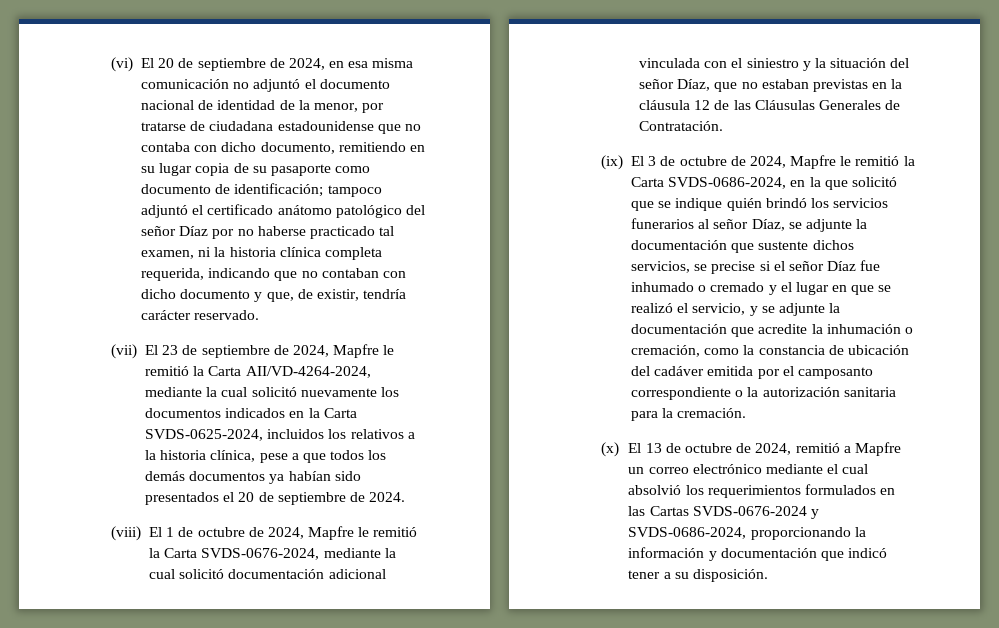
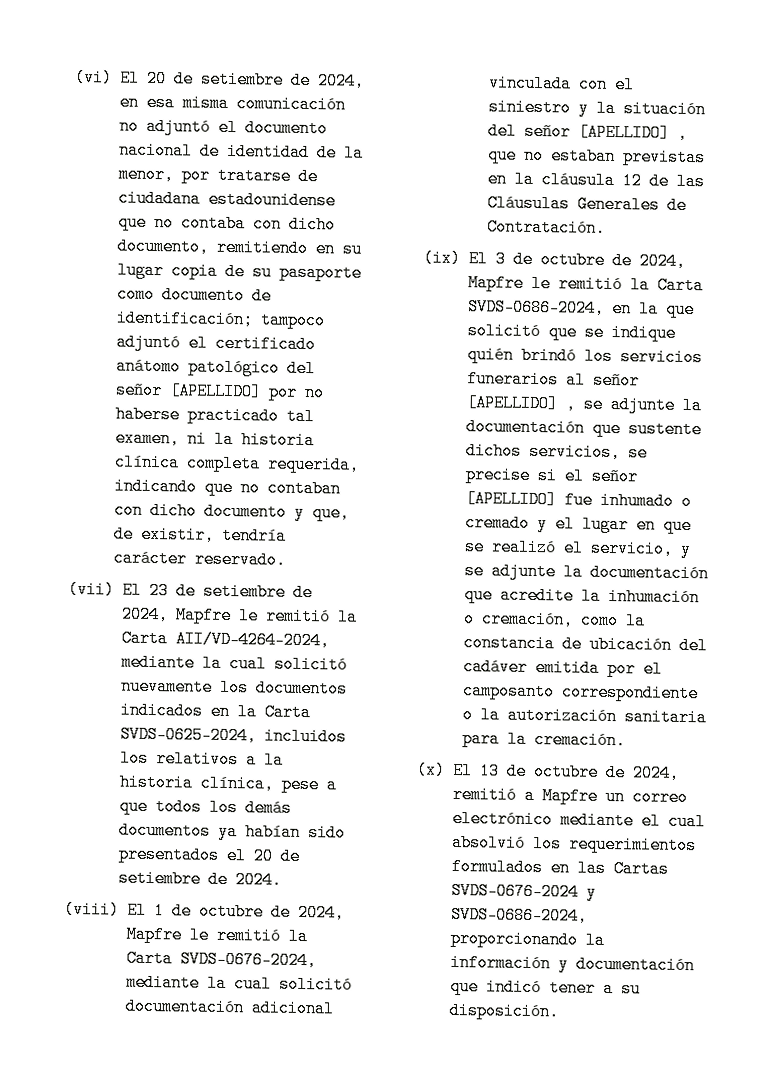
- (vi) El 20 de septiembre de 2024, en esa misma comunicación no adjuntó el documento nacional de identidad de la menor, por tratarse de ciudadana estadounidense que no contaba con dicho documento, remitiendo en su lugar copia de su pasaporte como documento de identificación;
+ (vi) El 20 de setiembre de 2024, en esa misma comunicación no adjuntó el documento nacional de identidad de la menor, por tratarse de ciudadana estadounidense que no contaba con dicho documento, remitiendo en su lugar copia de su pasaporte como documento de identificación;
- tampoco adjuntó el certificado anátomo patológico del señor Díaz por no haberse practicado tal examen, ni la historia clínica completa requerida, indicando que no contaban con dicho documento y que, de existir, tendría carácter reservado.
+ tampoco adjuntó el certificado anátomo patológico del señor [APELLIDO] por no haberse practicado tal examen, ni la historia clínica completa requerida, indicando que no contaban con dicho documento y que, de existir, tendría carácter reservado.
- (vii) El 23 de septiembre de 2024, Mapfre le remitió la Carta AII/VD-4264-2024, mediante la cual solicitó nuevamente los documentos indicados en la Carta SVDS-0625-2024, incluidos los relativos a la historia clínica, pese a que todos los demás documentos ya habían sido presentados el 20 de septiembre de 2024.
+ (vii) El 23 de setiembre de 2024, Mapfre le remitió la Carta AII/VD-4264-2024, mediante la cual solicitó nuevamente los documentos indicados en la Carta SVDS-0625-2024, incluidos los relativos a la historia clínica, pese a que todos los demás documentos ya habían sido presentados el 20 de setiembre de 2024.
- (viii) El 1 de octubre de 2024, Mapfre le remitió la Carta SVDS-0676-2024, mediante la cual solicitó documentación adicional vinculada con el siniestro y la situación del señor Díaz, que no estaban previstas en la cláusula 12 de las Cláusulas Generales de Contratación.
+ (viii) El 1 de octubre de 2024, Mapfre le remitió la Carta SVDS-0676-2024, mediante la cual solicitó documentación adicional vinculada con el siniestro y la situación del señor [APELLIDO] , que no estaban previstas en la cláusula 12 de las Cláusulas Generales de Contratación.
- (ix) El 3 de octubre de 2024, Mapfre le remitió la Carta SVDS-0686-2024, en la que solicitó que se indique quién brindó los servicios funerarios al señor Díaz, se adjunte la documentación que sustente dichos servicios, se precise si el señor Díaz fue inhumado o cremado y el lugar en que se realizó el servicio, y se adjunte la documentación que acredite la inhumación o cremación, como la constancia de ubicación del cadáver emitida por el camposanto correspondiente o la autorización sanitaria para la cremación.
+ (ix) El 3 de octubre de 2024, Mapfre le remitió la Carta SVDS-0686-2024, en la que solicitó que se indique quién brindó los servicios funerarios al señor [APELLIDO] , se adjunte la documentación que sustente dichos servicios, se precise si el señor [APELLIDO] fue inhumado o cremado y el lugar en que se realizó el servicio, y se adjunte la documentación que acredite la inhumación o cremación, como la constancia de ubicación del cadáver emitida por el camposanto correspondiente o la autorización sanitaria para la cremación.

